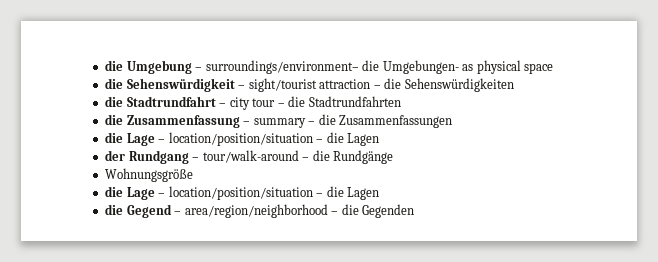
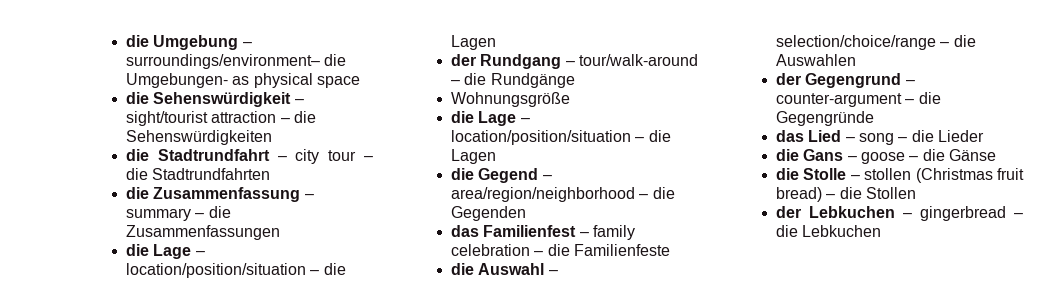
+ das Familienfest – family celebration – die Familienfeste
+ die Auswahl – selection/choice/range – die Auswahlen
+ der Gegengrund – counter-argument – die Gegengründe
+ das Lied – song – die Lieder
+ die Gans – goose – die Gänse
+ die Stolle – stollen (Christmas fruit bread) – die Stollen
+ der Lebkuchen – gingerbread – die Lebkuchen

